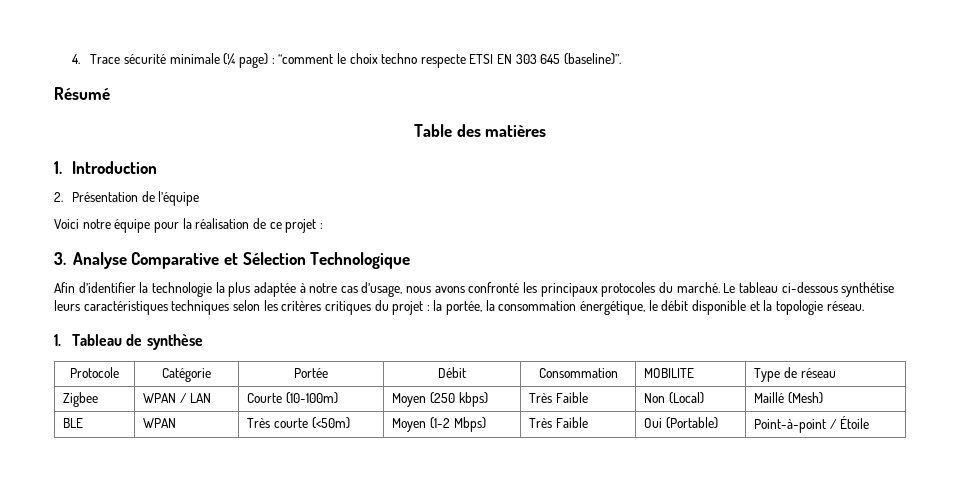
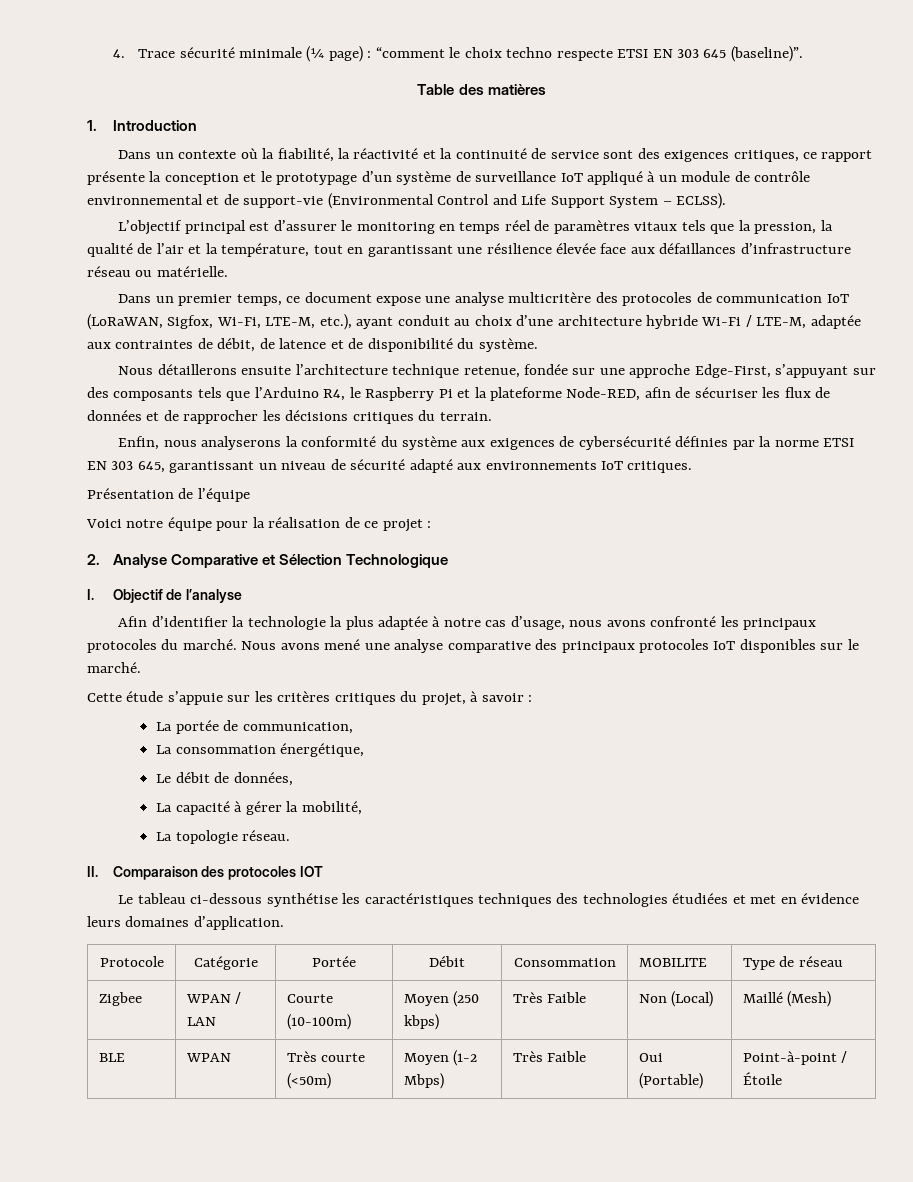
- Résumé
- 2. Présentation de l’équipe
+ Dans un contexte où la fiabilité, la réactivité et la continuité de service sont des exigences critiques, ce rapport présente la conception et le prototypage d’un système de surveillance IoT appliqué à un module de contrôle environnemental et de support-vie (Environmental Control and Life Support System – ECLSS).
+ L’objectif principal est d’assurer le monitoring en temps réel de paramètres vitaux tels que la pression, la qualité de l’air et la température, tout en garantissant une résilience élevée face aux défaillances d’infrastructure réseau ou matérielle.
+ Dans un premier temps, ce document expose une analyse multicritère des protocoles de communication IoT (LoRaWAN, Sigfox, Wi-Fi, LTE-M, etc.), ayant conduit au choix d’une architecture hybride Wi-Fi / LTE-M, adaptée aux contraintes de débit, de latence et de disponibilité du système.
+ Nous détaillerons ensuite l’architecture technique retenue, fondée sur une approche Edge-First, s’appuyant sur des composants tels que l’Arduino R4, le Raspberry Pi et la plateforme Node-RED, afin de sécuriser les flux de données et de rapprocher les décisions critiques du terrain.
+ Enfin, nous analyserons la conformité du système aux exigences de cybersécurité définies par la norme ETSI EN 303 645, garantissant un niveau de sécurité adapté aux environnements IoT critiques.
+ Présentation de l’équipe
- 3. Analyse Comparative et Sélection Technologique
+ 2. Analyse Comparative et Sélection Technologique
+ I. Objectif de l’analyse
- Afin d’identifier la technologie la plus adaptée à notre cas d’usage, nous avons confronté les principaux protocoles du marché. Le tableau ci-dessous synthétise leurs caractéristiques techniques selon les critères critiques du projet : la portée, la consommation énergétique, le débit disponible et la topologie réseau.
- 1. Tableau de synthèse
+ Afin d’identifier la technologie la plus adaptée à notre cas d’usage, nous avons confronté les principaux protocoles du marché. Nous avons mené une analyse comparative des principaux protocoles IoT disponibles sur le marché.
+ Cette étude s’appuie sur les critères critiques du projet, à savoir :
+ La portée de communication,
+ La consommation énergétique,
+ Le débit de données,
+ La capacité à gérer la mobilité,
+ La topologie réseau.
+ II. Comparaison des protocoles IOT
+ Le tableau ci-dessous synthétise les caractéristiques techniques des technologies étudiées et met en évidence leurs domaines d’application.

